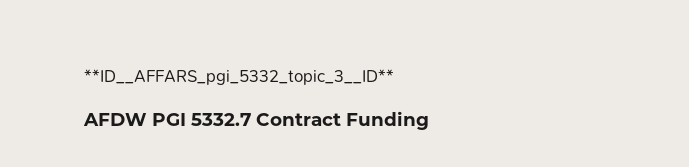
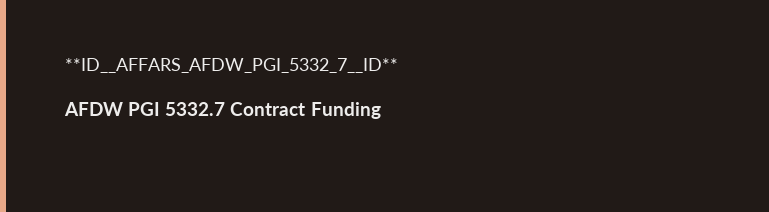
- **ID__AFFARS_pgi_5332_topic_3__ID**
+ **ID__AFFARS_AFDW_PGI_5332_7__ID**

